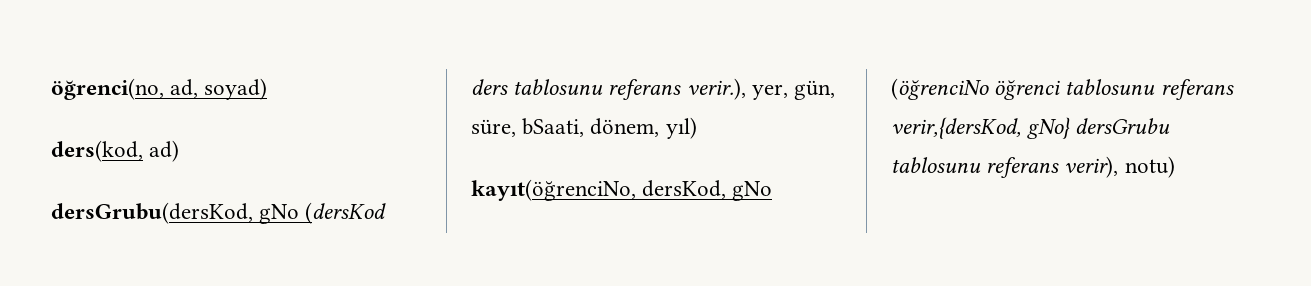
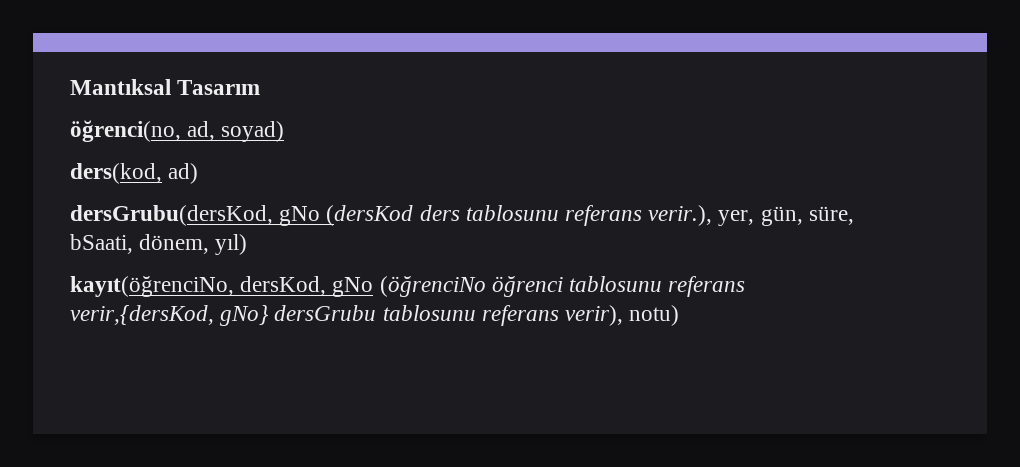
+ Mantıksal Tasarım

